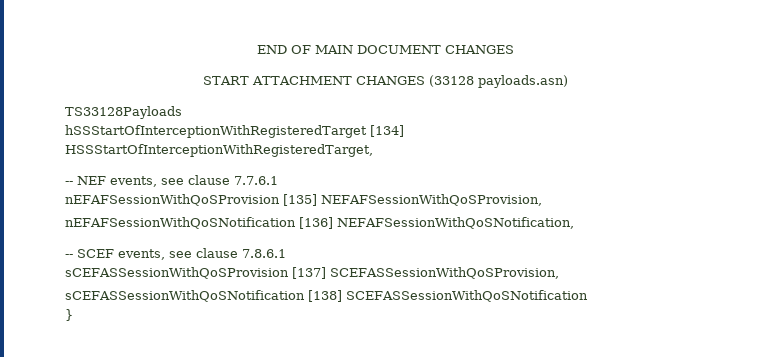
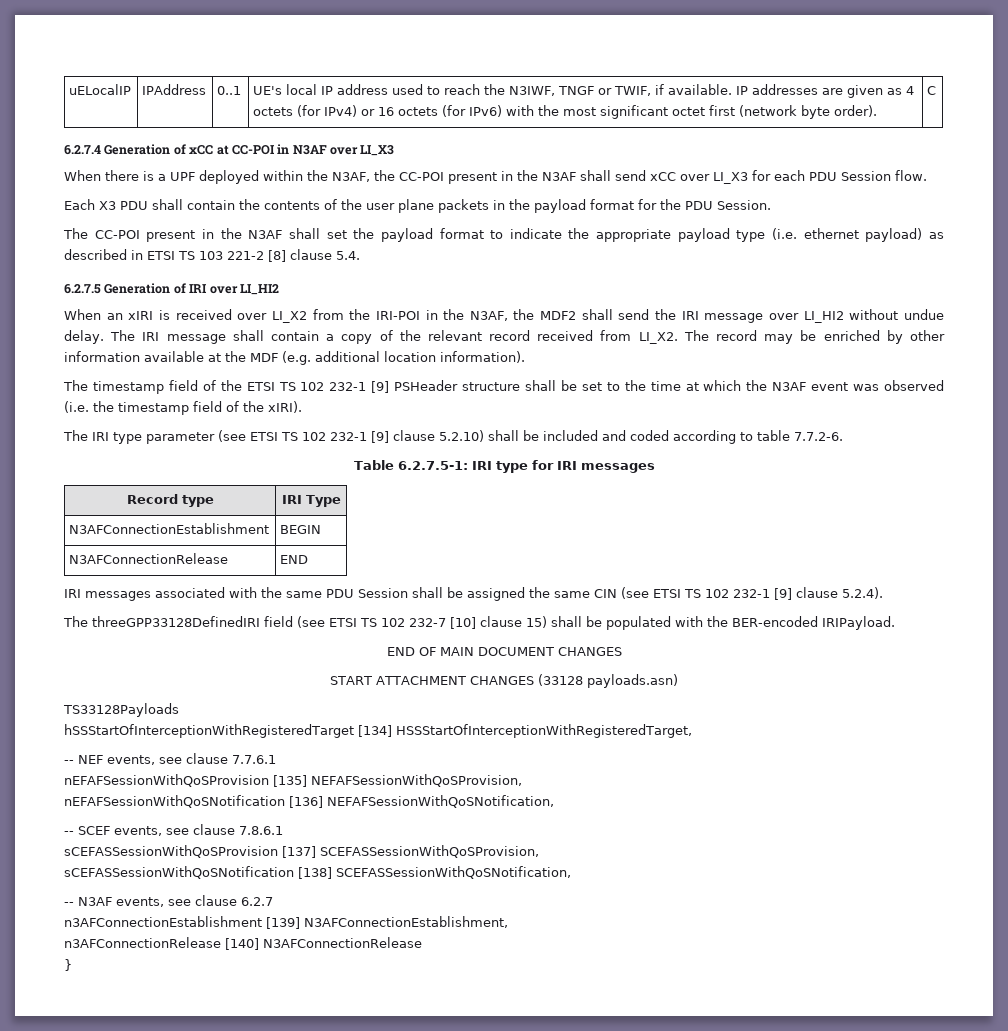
+ uELocalIP | IPAddress | 0..1 | UE's local IP address used to reach the N3IWF, TNGF or TWIF, if available. IP addresses are given as 4 octets (for IPv4) or 16 octets (for IPv6) with the most significant octet first (network byte order). | C
+ 6.2.7.4 Generation of xCC at CC-POI in N3AF over LI_X3
+ When there is a UPF deployed within the N3AF, the CC-POI present in the N3AF shall send xCC over LI_X3 for each PDU Session flow.
+ Each X3 PDU shall contain the contents of the user plane packets in the payload format for the PDU Session.
+ The CC-POI present in the N3AF shall set the payload format to indicate the appropriate payload type (i.e. ethernet payload) as described in ETSI TS 103 221-2 [8] clause 5.4.
+ 6.2.7.5 Generation of IRI over LI_HI2
+ When an xIRI is received over LI_X2 from the IRI-POI in the N3AF, the MDF2 shall send the IRI message over LI_HI2 without undue delay. The IRI message shall contain a copy of the relevant record received from LI_X2. The record may be enriched by other information available at the MDF (e.g. additional location information).
+ The timestamp field of the ETSI TS 102 232-1 [9] PSHeader structure shall be set to the time at which the N3AF event was observed (i.e. the timestamp field of the xIRI).
+ The IRI type parameter (see ETSI TS 102 232-1 [9] clause 5.2.10) shall be included and coded according to table 7.7.2-6.
+ Table 6.2.7.5-1: IRI type for IRI messages
+ Record type | IRI Type
+ N3AFConnectionEstablishment | BEGIN
+ N3AFConnectionRelease | END
+ IRI messages associated with the same PDU Session shall be assigned the same CIN (see ETSI TS 102 232-1 [9] clause 5.2.4).
+ The threeGPP33128DefinedIRI field (see ETSI TS 102 232-7 [10] clause 15) shall be populated with the BER-encoded IRIPayload.
- sCEFASSessionWithQoSNotification [138] SCEFASSessionWithQoSNotification
+ sCEFASSessionWithQoSNotification [138] SCEFASSessionWithQoSNotification,
+ -- N3AF events, see clause 6.2.7
+ n3AFConnectionEstablishment [139] N3AFConnectionEstablishment,
+ n3AFConnectionRelease [140] N3AFConnectionRelease

